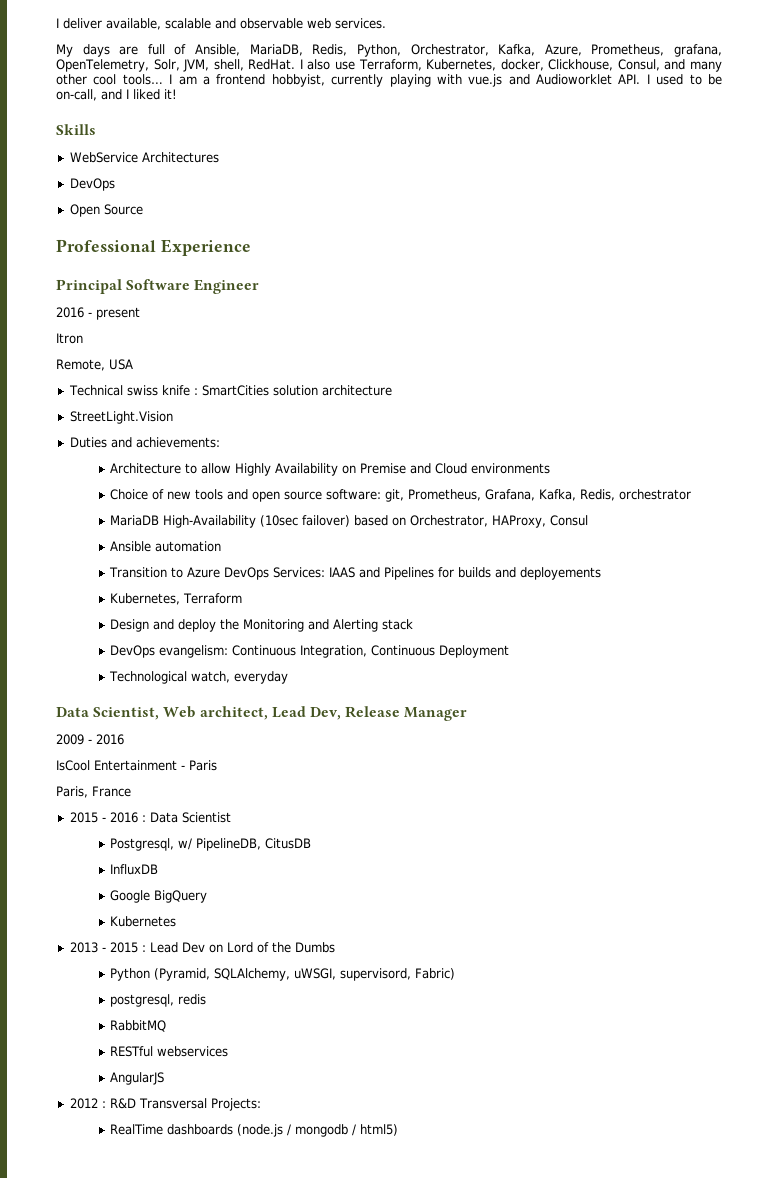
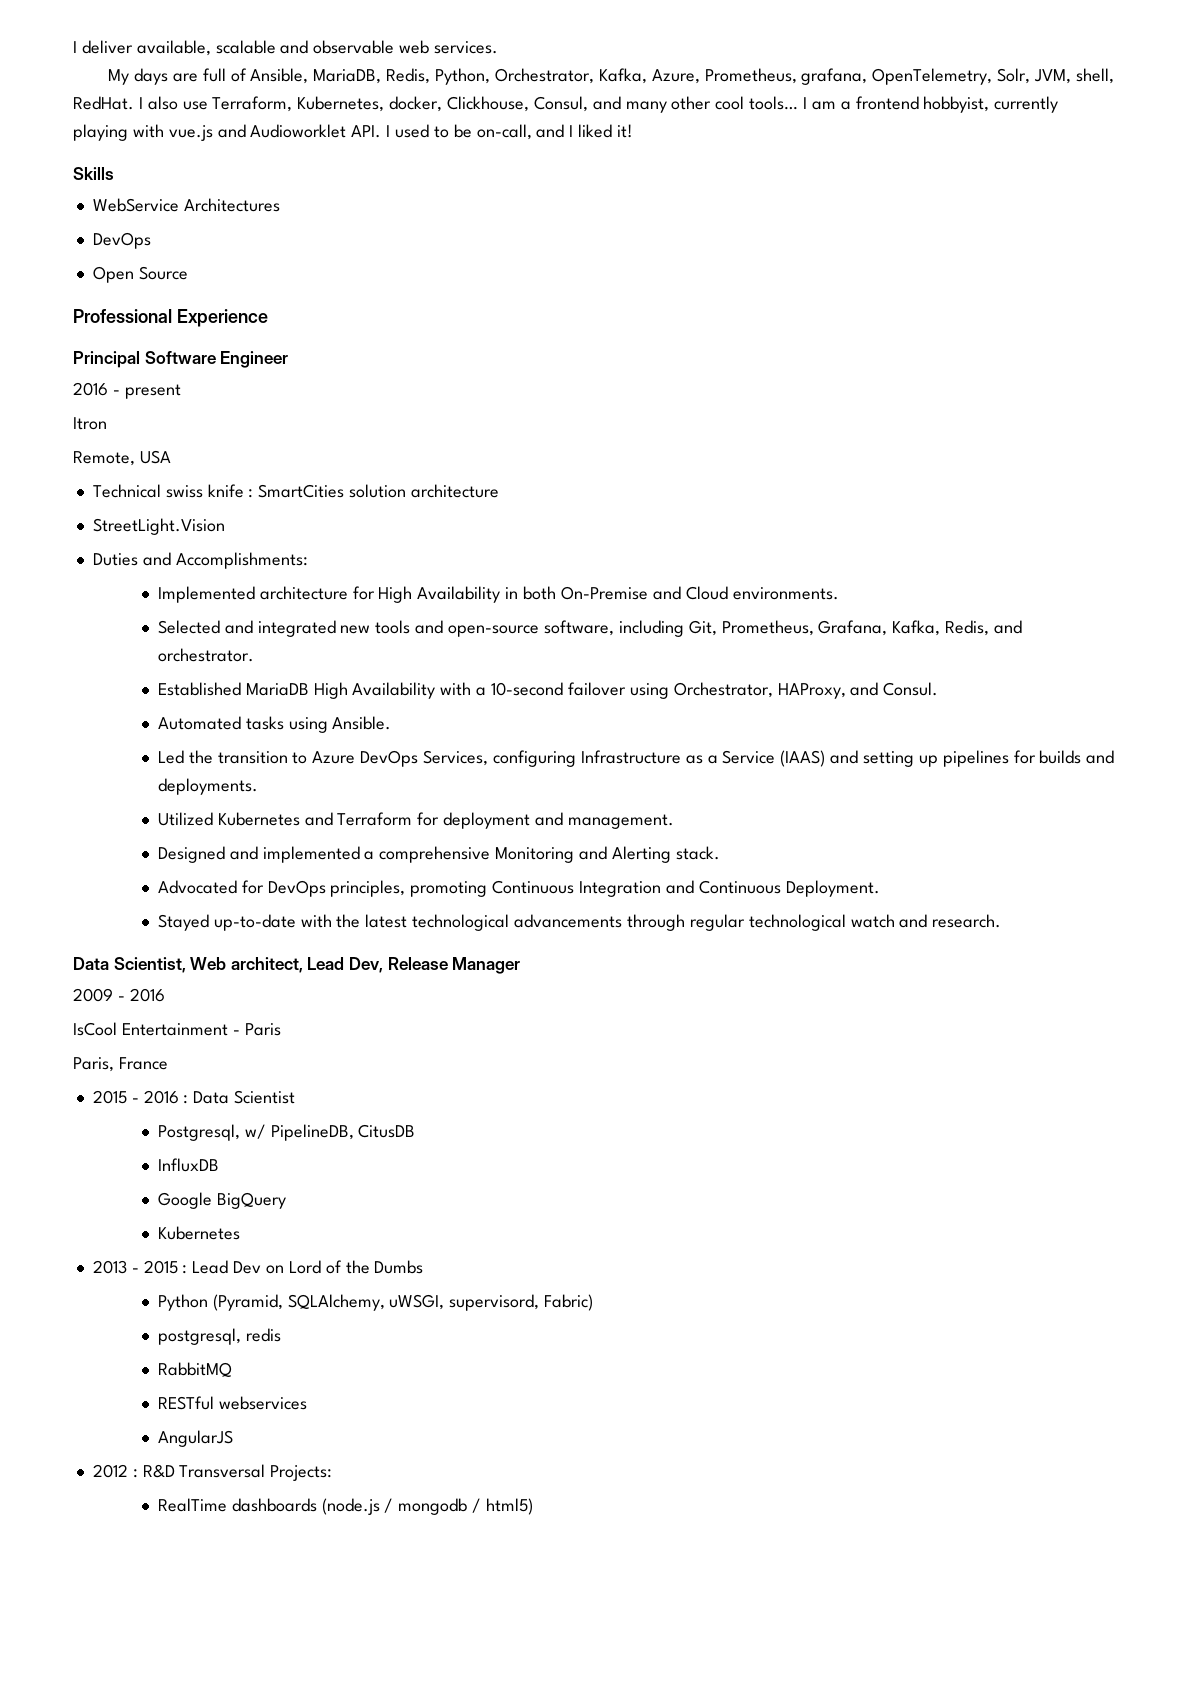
- Duties and achievements:
- Architecture to allow Highly Availability on Premise and Cloud environments
- Choice of new tools and open source software: git, Prometheus, Grafana, Kafka, Redis, orchestrator
- MariaDB High-Availability (10sec failover) based on Orchestrator, HAProxy, Consul
- Ansible automation
- Transition to Azure DevOps Services: IAAS and Pipelines for builds and deployements
- Kubernetes, Terraform
- Design and deploy the Monitoring and Alerting stack
- DevOps evangelism: Continuous Integration, Continuous Deployment
- Technological watch, everyday
+ Duties and Accomplishments:
+ Implemented architecture for High Availability in both On-Premise and Cloud environments.
+ Selected and integrated new tools and open-source software, including Git, Prometheus, Grafana, Kafka, Redis, and orchestrator.
+ Established MariaDB High Availability with a 10-second failover using Orchestrator, HAProxy, and Consul.
+ Automated tasks using Ansible.
+ Led the transition to Azure DevOps Services, configuring Infrastructure as a Service (IAAS) and setting up pipelines for builds and deployments.
+ Utilized Kubernetes and Terraform for deployment and management.
+ Designed and implemented a comprehensive Monitoring and Alerting stack.
+ Advocated for DevOps principles, promoting Continuous Integration and Continuous Deployment.
+ Stayed up-to-date with the latest technological advancements through regular technological watch and research.

